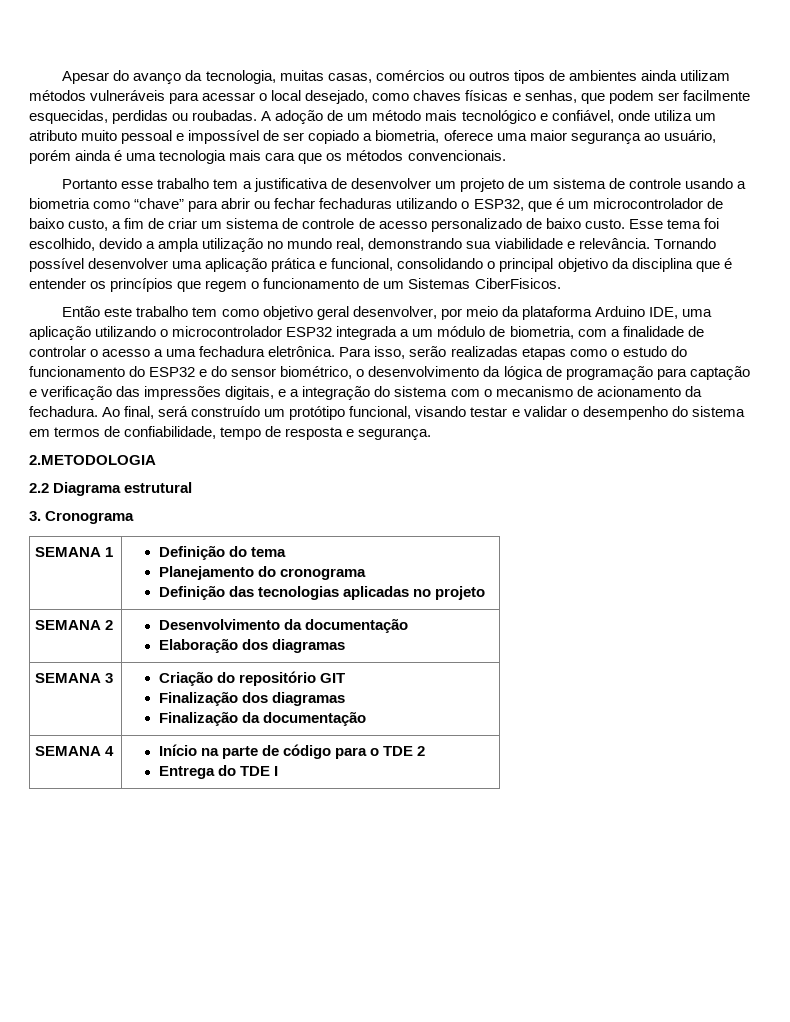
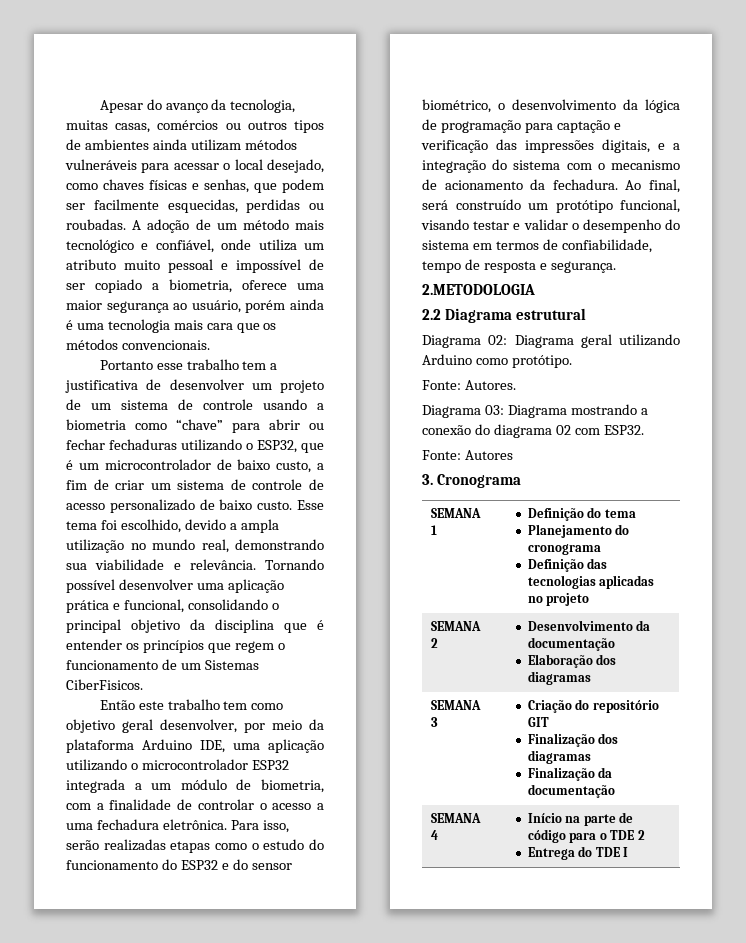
+ Diagrama 02: Diagrama geral utilizando Arduino como protótipo.
+ Fonte: Autores.
+ Diagrama 03: Diagrama mostrando a conexão do diagrama 02 com ESP32.
+ Fonte: Autores

